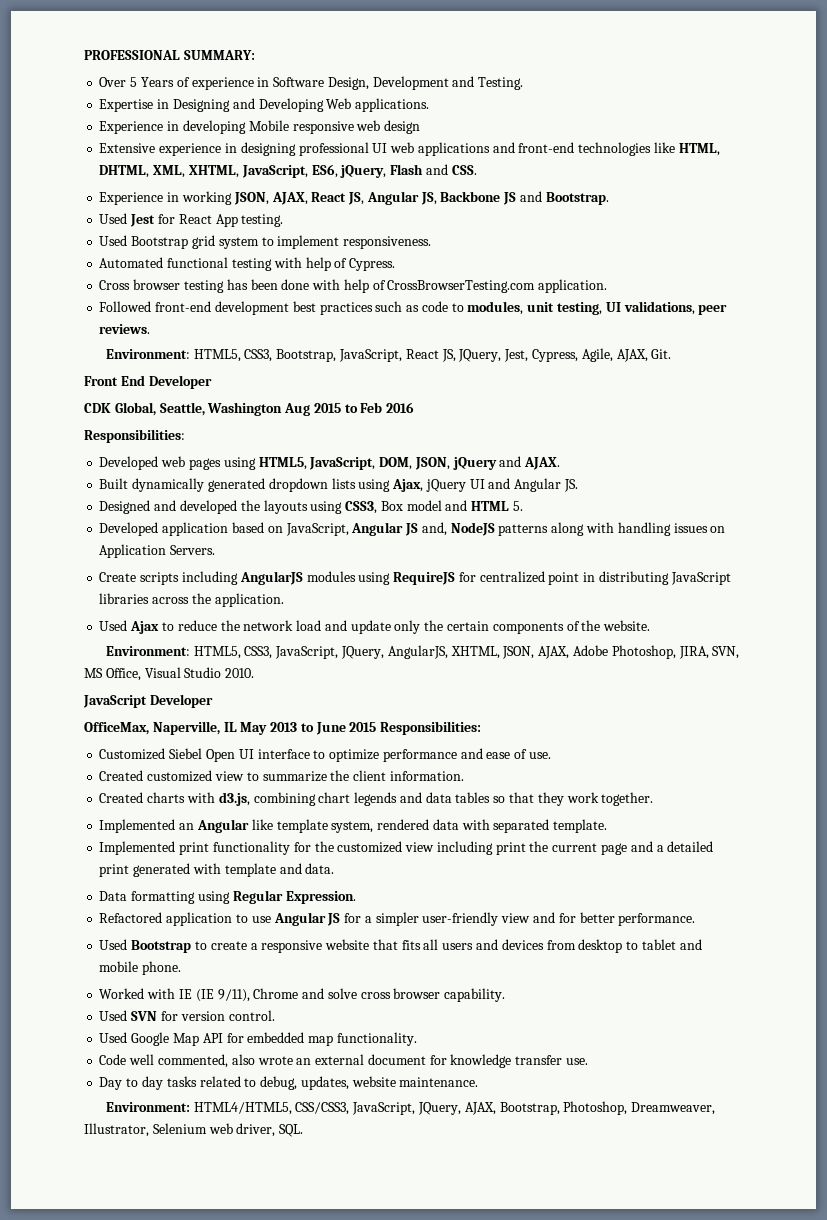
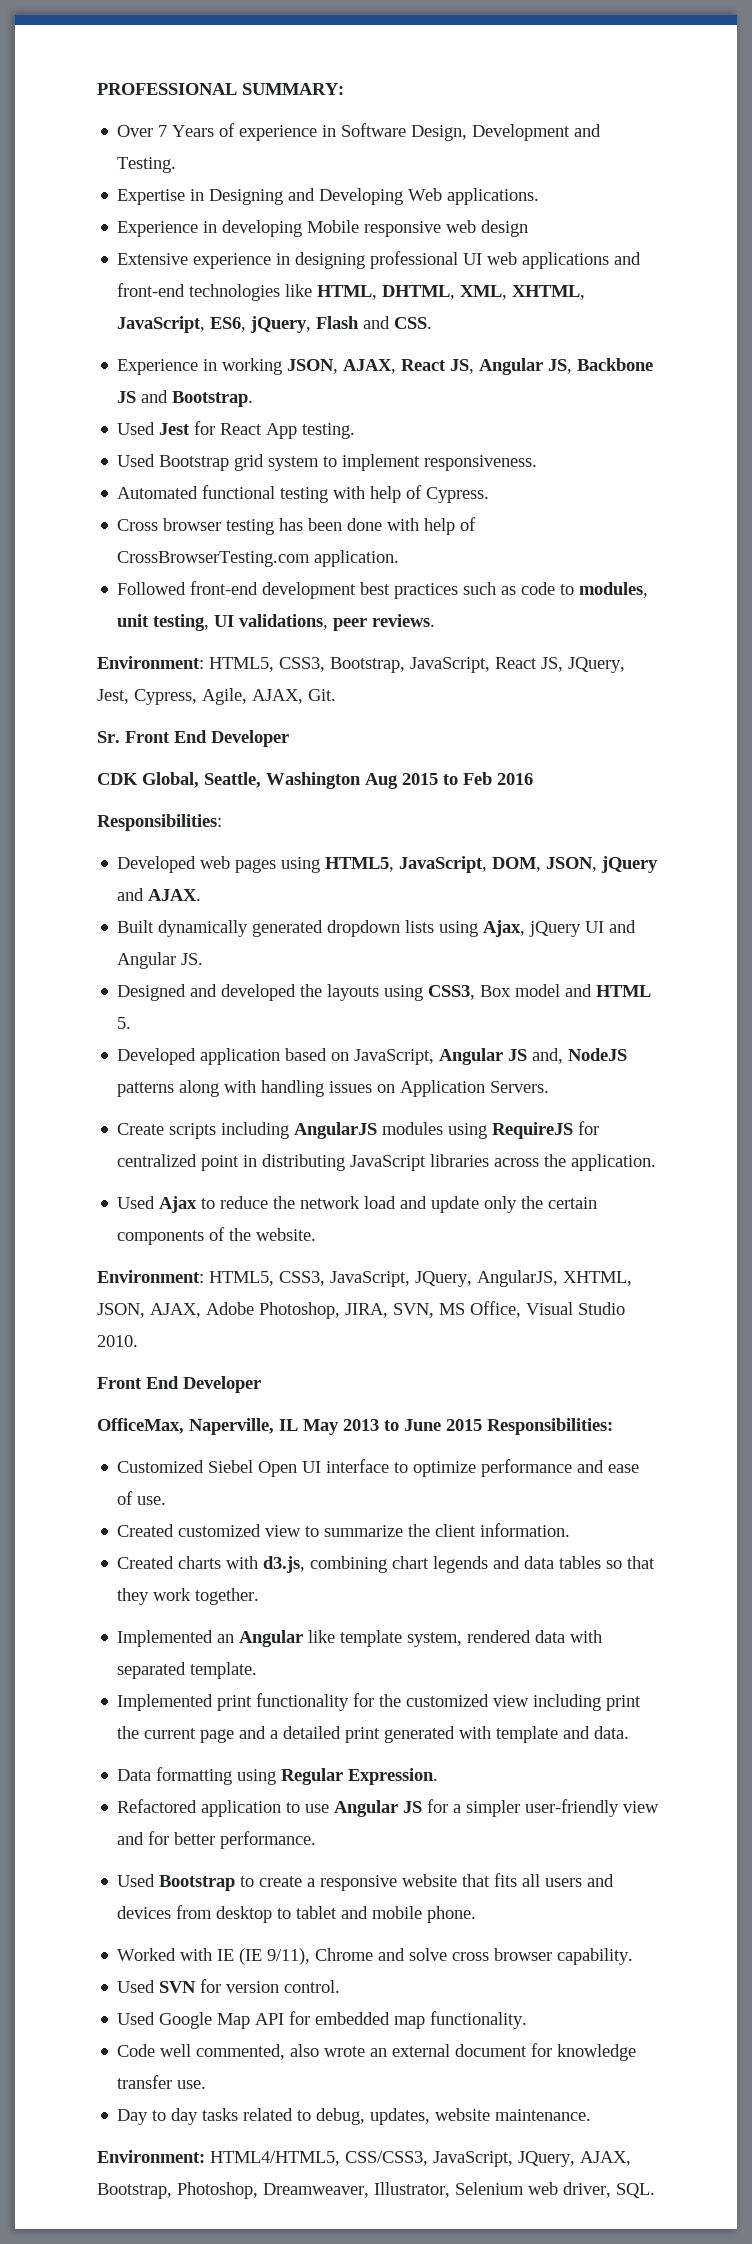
- Over 5 Years of experience in Software Design, Development and Testing.
+ Over 7 Years of experience in Software Design, Development and Testing.
- Front End Developer
+ Sr. Front End Developer
  Environment: HTML5, CSS3, JavaScript, JQuery, AngularJS, XHTML, JSON, AJAX, Adobe Photoshop, JIRA, SVN, MS Office, Visual Studio 2010.
- JavaScript Developer
+ Front End Developer

